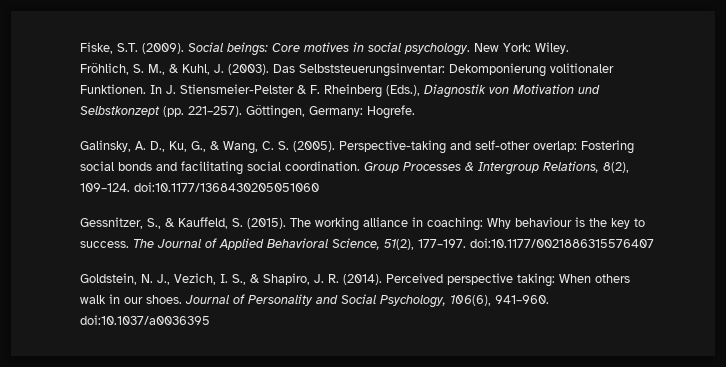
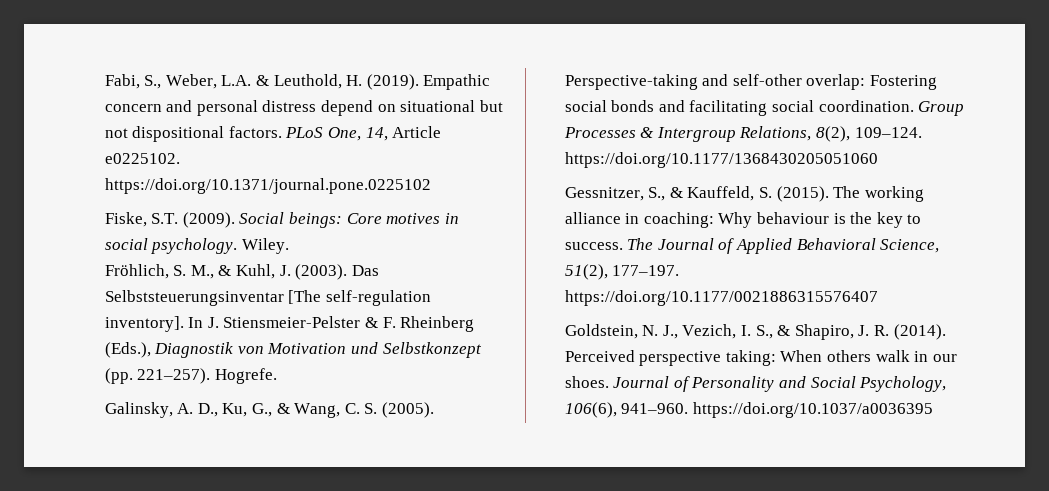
+ Fabi, S., Weber, L.A. & Leuthold, H. (2019). Empathic concern and personal distress depend on situational but not dispositional factors. PLoS One, 14, Article e0225102. https://doi.org/10.1371/journal.pone.0225102
- New York: Wiley.
+ Wiley.
- Das Selbststeuerungsinventar: Dekomponierung volitionaler Funktionen.
+ Das Selbststeuerungsinventar [The self-regulation inventory].
- Göttingen, Germany: Hogrefe.
+ Hogrefe.
- Group Processes & Intergroup Relations, 8(2), 109–124. doi:10.1177/1368430205051060
+ Group Processes & Intergroup Relations, 8(2), 109–124. https://doi.org/10.1177/1368430205051060
- The Journal of Applied Behavioral Science, 51(2), 177–197. doi:10.1177/0021886315576407
+ The Journal of Applied Behavioral Science, 51(2), 177–197. https://doi.org/10.1177/0021886315576407
- Journal of Personality and Social Psychology, 106(6), 941–960. doi:10.1037/a0036395
+ Journal of Personality and Social Psychology, 106(6), 941–960. https://doi.org/10.1037/a0036395

